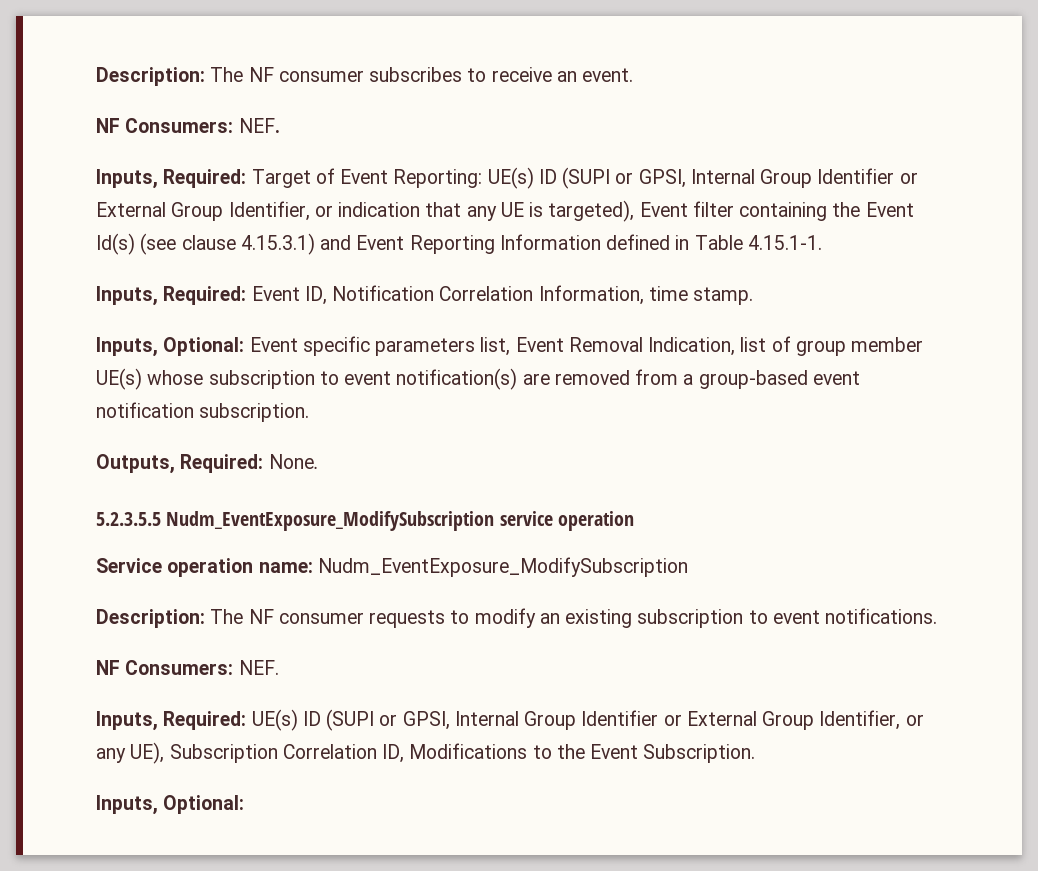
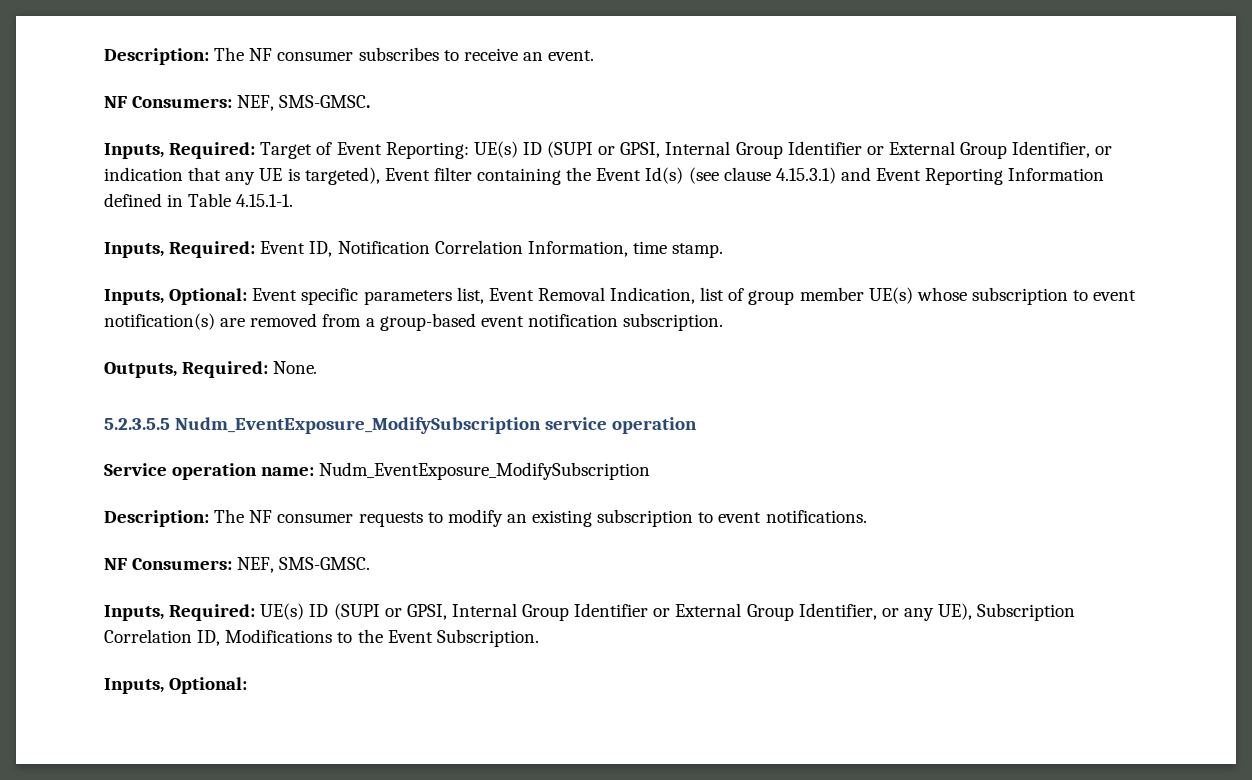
  Description: The NF consumer subscribes to receive an event.
- NF Consumers: NEF.
+ NF Consumers: NEF, SMS-GMSC.
  Description: The NF consumer requests to modify an existing subscription to event notifications.
- NF Consumers: NEF.
+ NF Consumers: NEF, SMS-GMSC.

